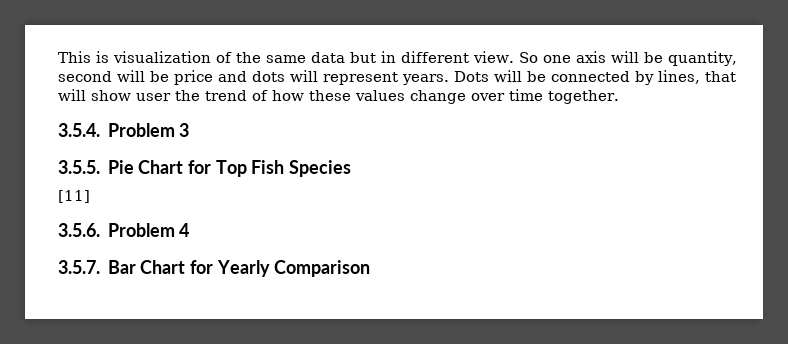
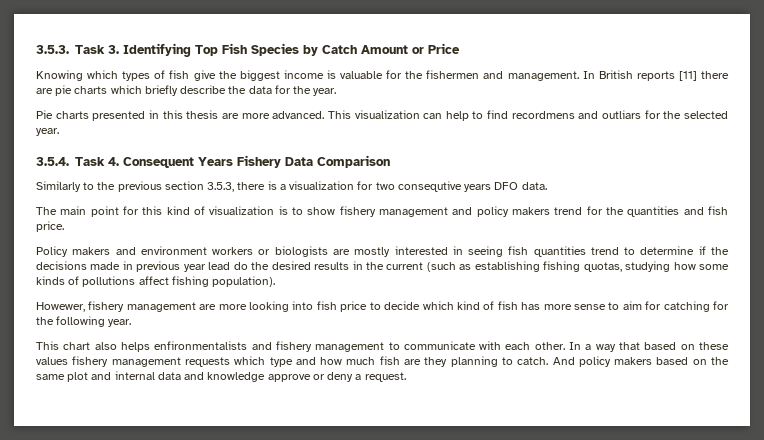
- This is visualization of the same data but in different view. So one axis will be quantity, second will be price and dots will represent years. Dots will be connected by lines, that will show user the trend of how these values change over time together.
- 3.5.4. Problem 3
- 3.5.5. Pie Chart for Top Fish Species
- [11]
- 3.5.6. Problem 4
- 3.5.7. Bar Chart for Yearly Comparison
+ 3.5.3. Task 3. Identifying Top Fish Species by Catch Amount or Price
+ Knowing which types of fish give the biggest income is valuable for the fishermen and management. In British reports [11] there are pie charts which briefly describe the data for the year.
+ Pie charts presented in this thesis are more advanced. This visualization can help to find recordmens and outliars for the selected year.
+ 3.5.4. Task 4. Consequent Years Fishery Data Comparison
+ Similarly to the previous section 3.5.3, there is a visualization for two consequtive years DFO data.
+ The main point for this kind of visualization is to show fishery management and policy makers trend for the quantities and fish price.
+ Policy makers and environment workers or biologists are mostly interested in seeing fish quantities trend to determine if the decisions made in previous year lead do the desired results in the current (such as establishing fishing quotas, studying how some kinds of pollutions affect fishing population).
+ Howewer, fishery management are more looking into fish price to decide which kind of fish has more sense to aim for catching for the following year.
+ This chart also helps enfironmentalists and fishery management to communicate with each other. In a way that based on these values fishery management requests which type and how much fish are they planning to catch. And policy makers based on the same plot and internal data and knowledge approve or deny a request.

